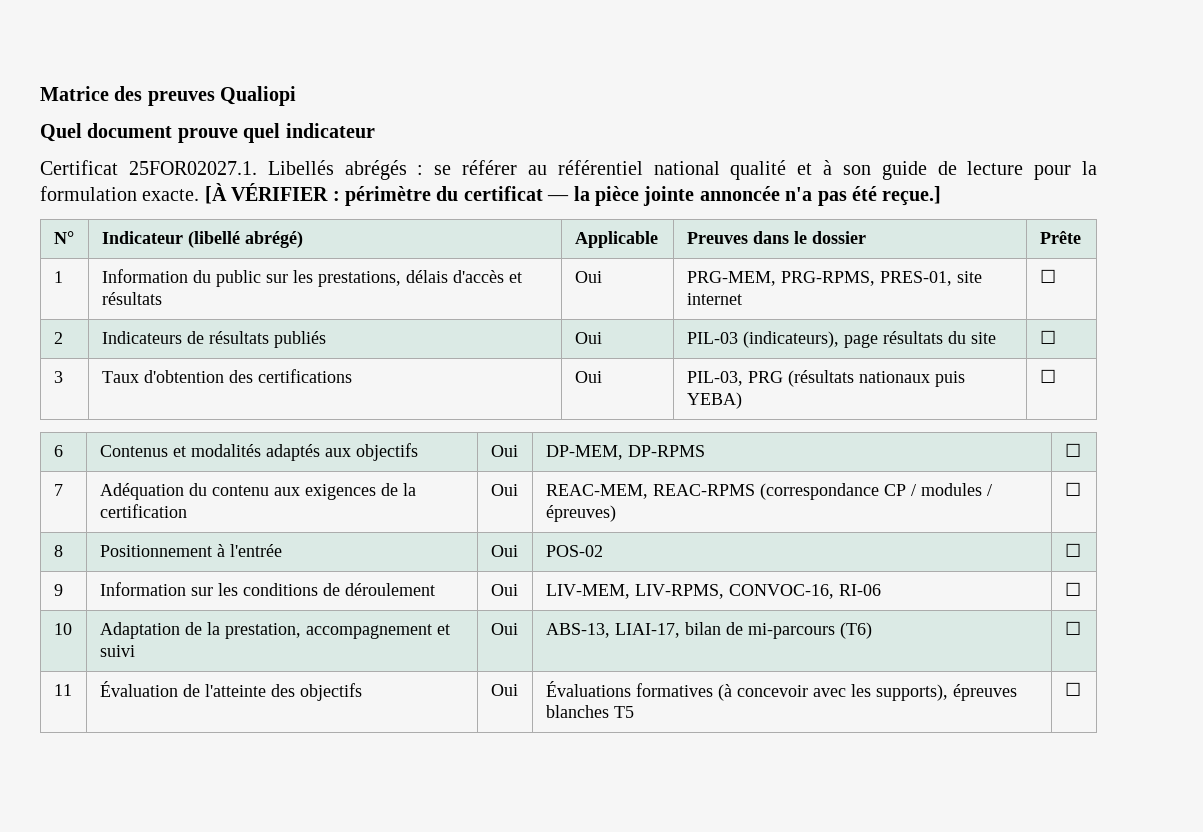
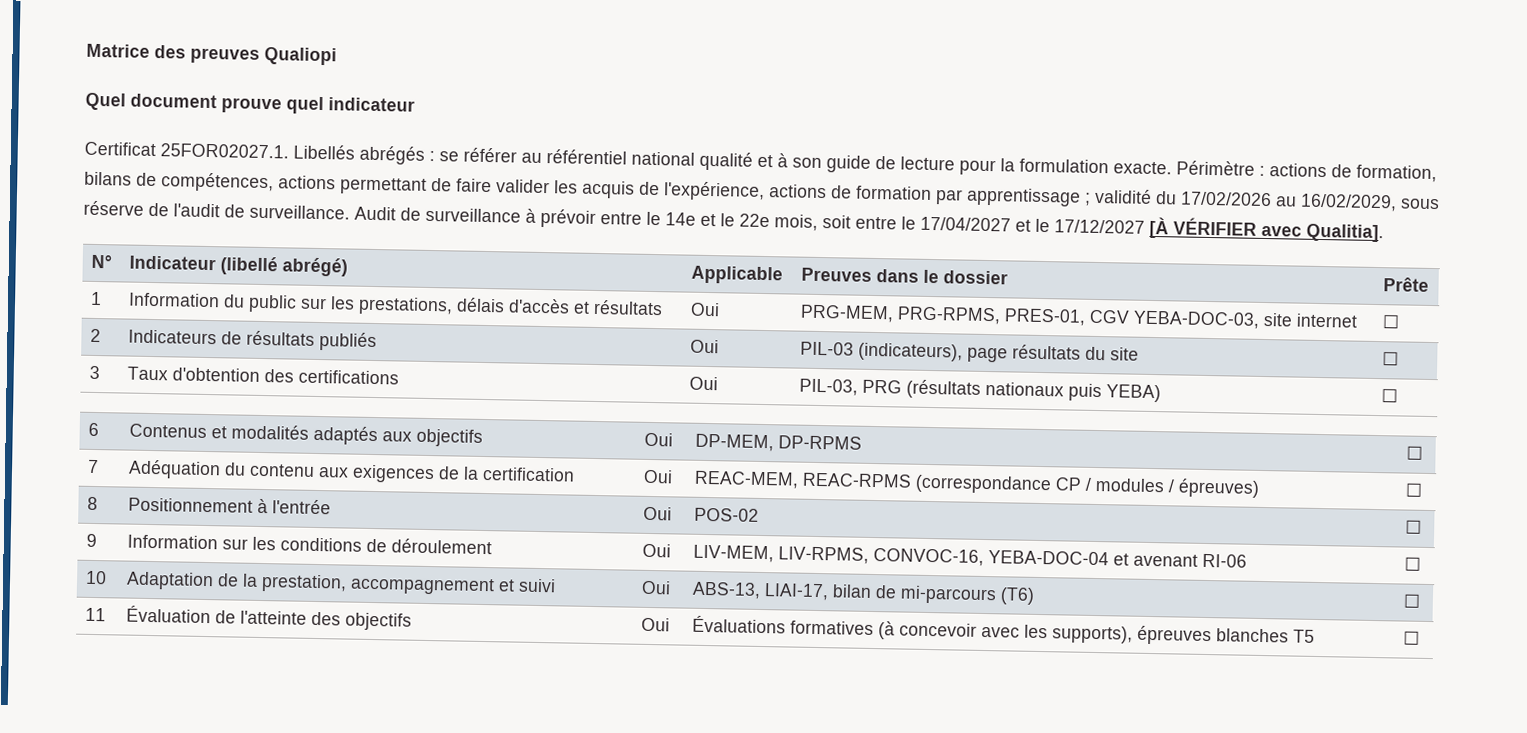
- [À VÉRIFIER : périmètre du certificat — la pièce jointe annoncée n'a pas été reçue.]
+ Périmètre : actions de formation, bilans de compétences, actions permettant de faire valider les acquis de l'expérience, actions de formation par apprentissage ; validité du 17/02/2026 au 16/02/2029, sous réserve de l'audit de surveillance. Audit de surveillance à prévoir entre le 14e et le 22e mois, soit entre le 17/04/2027 et le 17/12/2027 [À VÉRIFIER avec Qualitia].
- 1 | Information du public sur les prestations, délais d'accès et résultats | Oui | PRG-MEM, PRG-RPMS, PRES-01, site internet | ☐
+ 1 | Information du public sur les prestations, délais d'accès et résultats | Oui | PRG-MEM, PRG-RPMS, PRES-01, CGV YEBA-DOC-03, site internet | ☐
- 9 | Information sur les conditions de déroulement | Oui | LIV-MEM, LIV-RPMS, CONVOC-16, RI-06 | ☐
+ 9 | Information sur les conditions de déroulement | Oui | LIV-MEM, LIV-RPMS, CONVOC-16, YEBA-DOC-04 et avenant RI-06 | ☐

